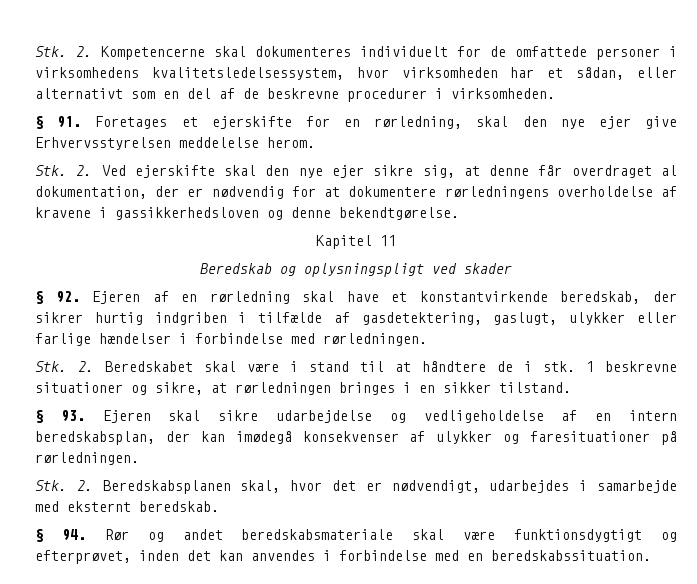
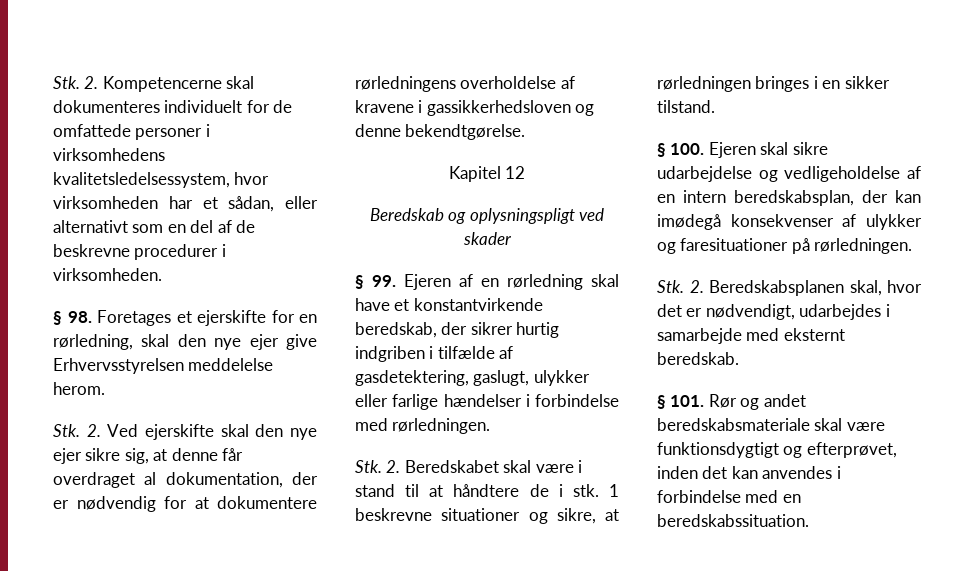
- § 91. Foretages et ejerskifte for en rørledning, skal den nye ejer give Erhvervsstyrelsen meddelelse herom.
+ § 98. Foretages et ejerskifte for en rørledning, skal den nye ejer give Erhvervsstyrelsen meddelelse herom.
- Kapitel 11
+ Kapitel 12
- § 92. Ejeren af en rørledning skal have et konstantvirkende beredskab, der sikrer hurtig indgriben i tilfælde af gasdetektering, gaslugt, ulykker eller farlige hændelser i forbindelse med rørledningen.
+ § 99. Ejeren af en rørledning skal have et konstantvirkende beredskab, der sikrer hurtig indgriben i tilfælde af gasdetektering, gaslugt, ulykker eller farlige hændelser i forbindelse med rørledningen.
- § 93. Ejeren skal sikre udarbejdelse og vedligeholdelse af en intern beredskabsplan, der kan imødegå konsekvenser af ulykker og faresituationer på rørledningen.
+ § 100. Ejeren skal sikre udarbejdelse og vedligeholdelse af en intern beredskabsplan, der kan imødegå konsekvenser af ulykker og faresituationer på rørledningen.
- § 94. Rør og andet beredskabsmateriale skal være funktionsdygtigt og efterprøvet, inden det kan anvendes i forbindelse med en beredskabssituation.
+ § 101. Rør og andet beredskabsmateriale skal være funktionsdygtigt og efterprøvet, inden det kan anvendes i forbindelse med en beredskabssituation.

